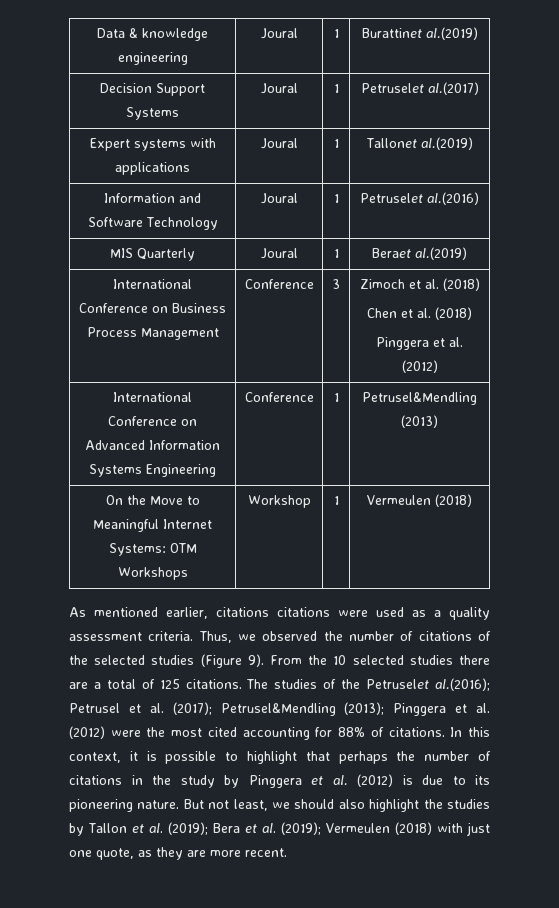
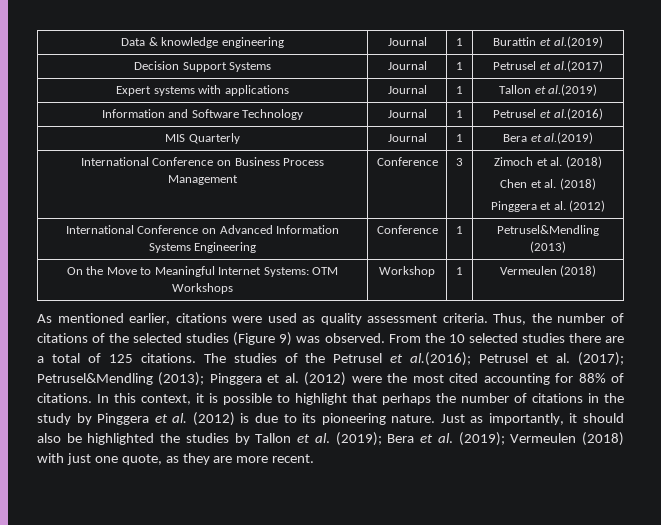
- Data & knowledge engineering | Joural | 1 | Burattinet al.(2019)
+ Data & knowledge engineering | Journal | 1 | Burattin et al.(2019)
- Decision Support Systems | Joural | 1 | Petruselet al.(2017)
+ Decision Support Systems | Journal | 1 | Petrusel et al.(2017)
- Expert systems with applications | Joural | 1 | Tallonet al.(2019)
+ Expert systems with applications | Journal | 1 | Tallon et al.(2019)
- Information and Software Technology | Joural | 1 | Petruselet al.(2016)
+ Information and Software Technology | Journal | 1 | Petrusel et al.(2016)
- MIS Quarterly | Joural | 1 | Beraet al.(2019)
+ MIS Quarterly | Journal | 1 | Bera et al.(2019)
- As mentioned earlier, citations citations were used as a quality assessment criteria.
+ As mentioned earlier, citations were used as quality assessment criteria.
- Thus, we observed the number of citations of the selected studies (Figure 9).
+ Thus, the number of citations of the selected studies (Figure 9) was observed.
- The studies of the Petruselet al.(2016); Petrusel et al. (2017); Petrusel&Mendling (2013); Pinggera et al. (2012) were the most cited accounting for 88% of citations.
+ The studies of the Petrusel et al.(2016); Petrusel et al. (2017); Petrusel&Mendling (2013); Pinggera et al. (2012) were the most cited accounting for 88% of citations.
- But not least, we should also highlight the studies by Tallon et al. (2019); Bera et al. (2019); Vermeulen (2018) with just one quote, as they are more recent.
+ Just as importantly, it should also be highlighted the studies by Tallon et al. (2019); Bera et al. (2019); Vermeulen (2018) with just one quote, as they are more recent.

